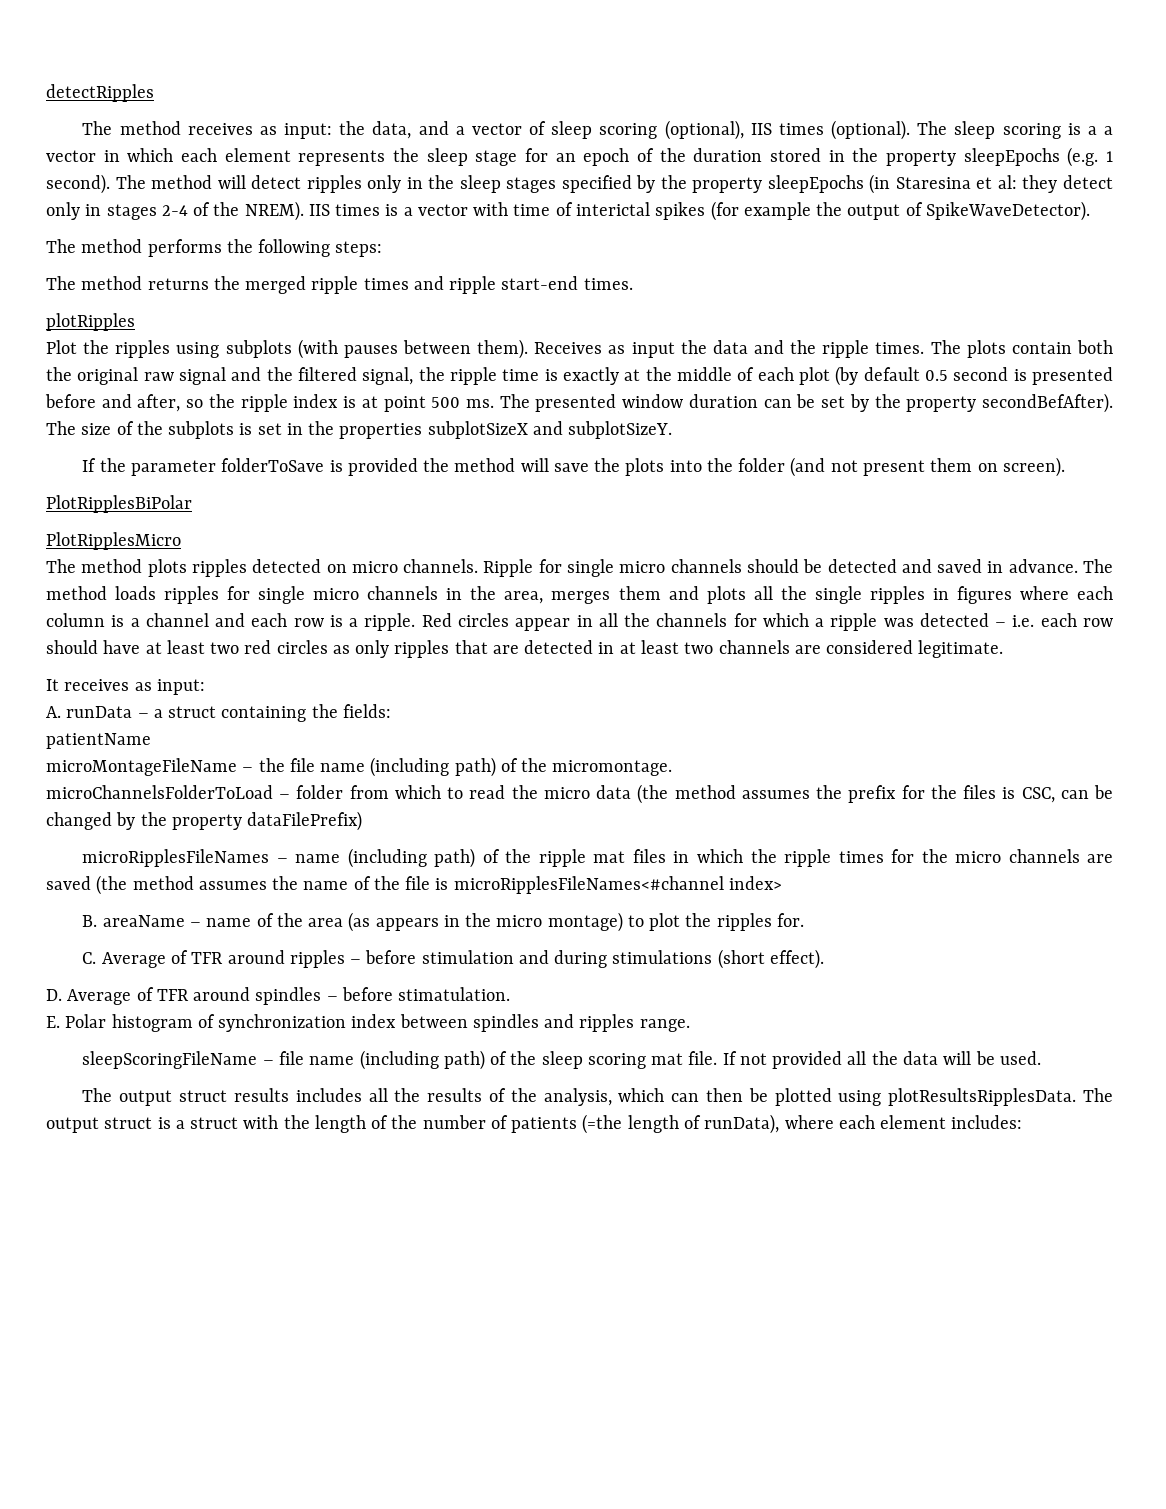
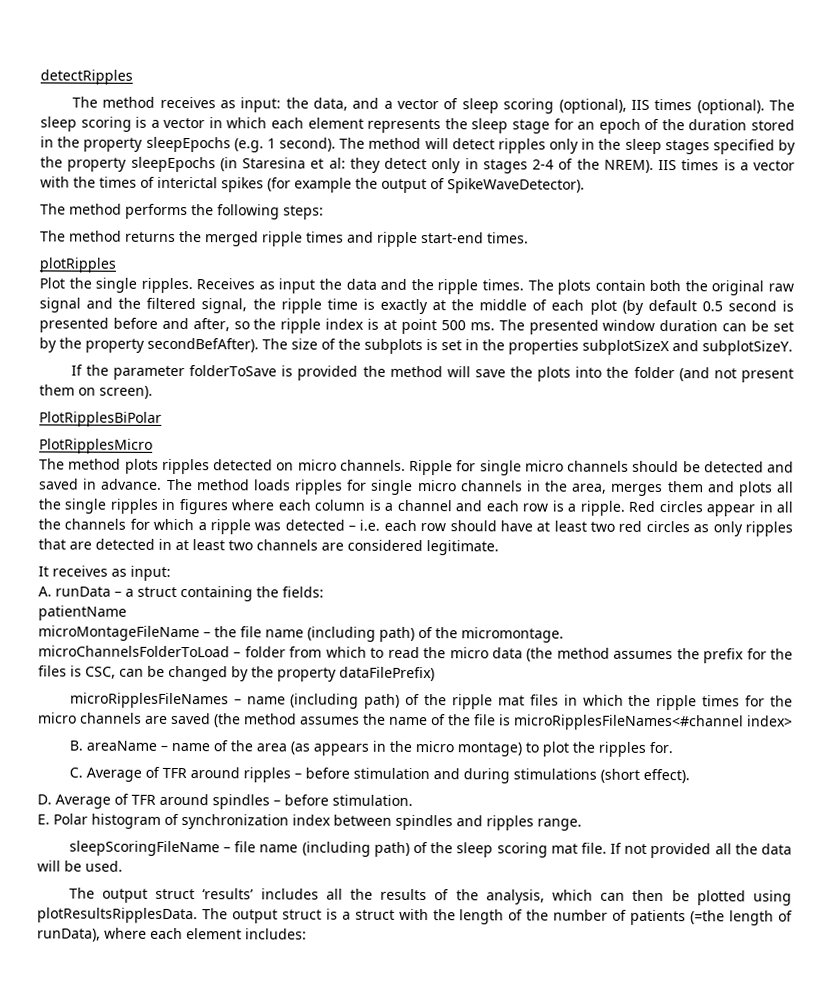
- The sleep scoring is a a vector in which each element represents the sleep stage for an epoch of the duration stored in the property sleepEpochs (e.g. 1 second).
+ The sleep scoring is a vector in which each element represents the sleep stage for an epoch of the duration stored in the property sleepEpochs (e.g. 1 second).
- IIS times is a vector with time of interictal spikes (for example the output of SpikeWaveDetector).
+ IIS times is a vector with the times of interictal spikes (for example the output of SpikeWaveDetector).
- Plot the ripples using subplots (with pauses between them).
+ Plot the single ripples.
- D. Average of TFR around spindles – before stimatulation.
+ D. Average of TFR around spindles – before stimulation.
- The output struct results includes all the results of the analysis, which can then be plotted using plotResultsRipplesData.
+ The output struct ‘results’ includes all the results of the analysis, which can then be plotted using plotResultsRipplesData.

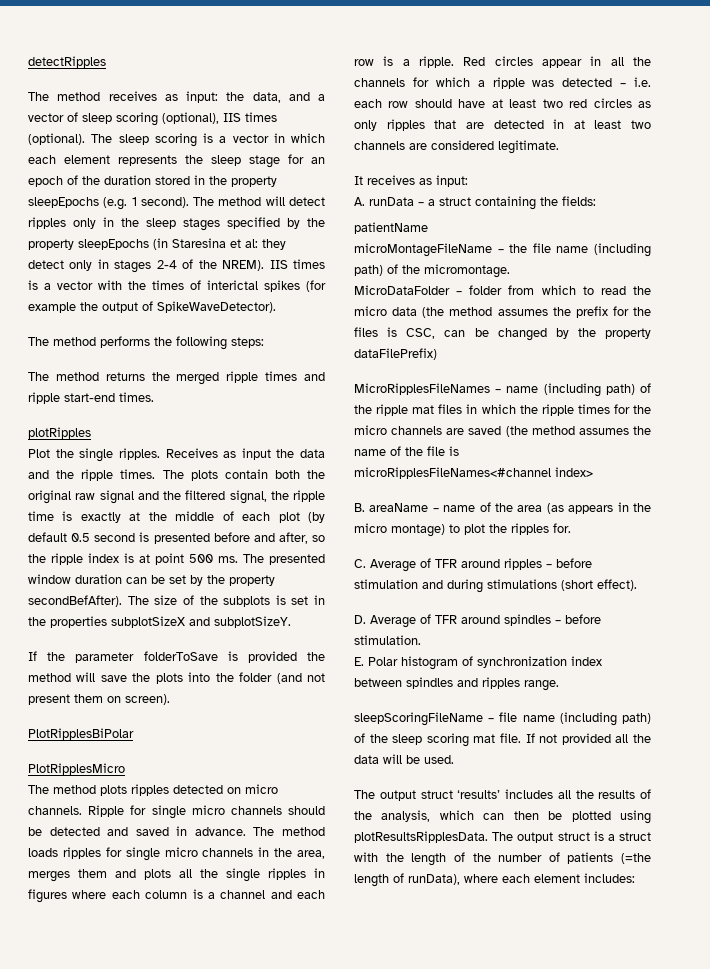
- microChannelsFolderToLoad – folder from which to read the micro data (the method assumes the prefix for the files is CSC, can be changed by the property dataFilePrefix)
+ MicroDataFolder – folder from which to read the micro data (the method assumes the prefix for the files is CSC, can be changed by the property dataFilePrefix)
- microRipplesFileNames – name (including path) of the ripple mat files in which the ripple times for the micro channels are saved (the method assumes the name of the file is microRipplesFileNames<#channel index>
+ MicroRipplesFileNames – name (including path) of the ripple mat files in which the ripple times for the micro channels are saved (the method assumes the name of the file is microRipplesFileNames<#channel index>

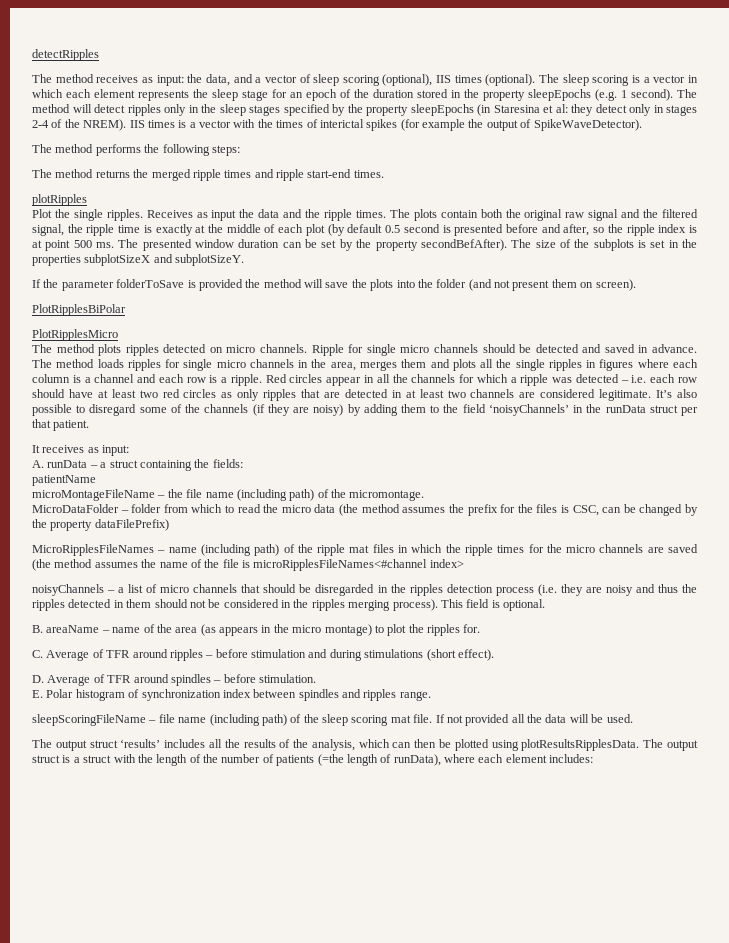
+ It’s also possible to disregard some of the channels (if they are noisy) by adding them to the field ‘noisyChannels’ in the runData struct per that patient.
+ noisyChannels – a list of micro channels that should be disregarded in the ripples detection process (i.e. they are noisy and thus the ripples detected in them should not be considered in the ripples merging process). This field is optional.

